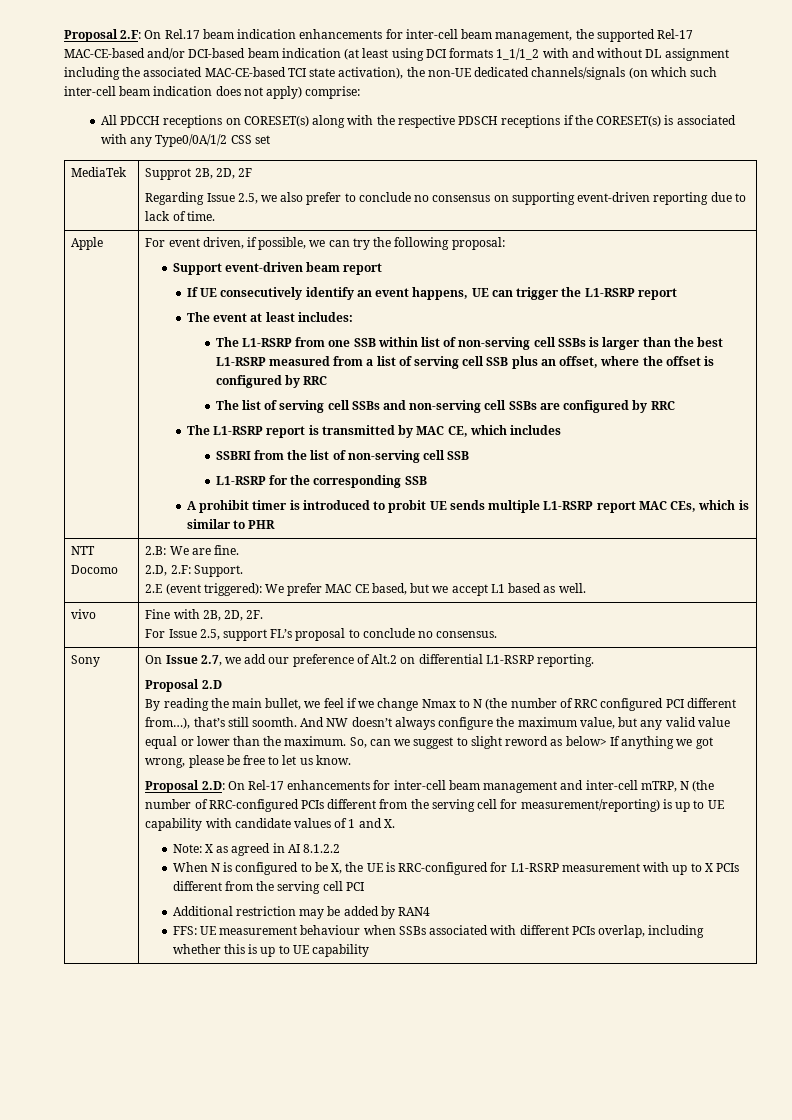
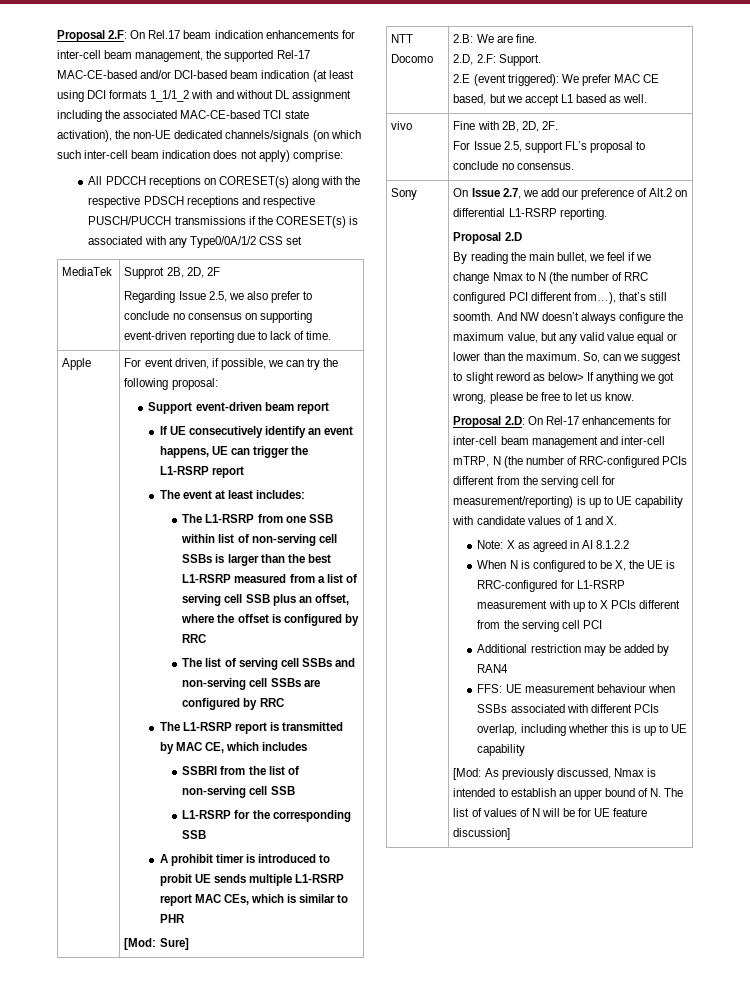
- All PDCCH receptions on CORESET(s) along with the respective PDSCH receptions if the CORESET(s) is associated with any Type0/0A/1/2 CSS set
+ All PDCCH receptions on CORESET(s) along with the respective PDSCH receptions and respective PUSCH/PUCCH transmissions if the CORESET(s) is associated with any Type0/0A/1/2 CSS set
+ [Mod: Sure]
+ [Mod: As previously discussed, Nmax is intended to establish an upper bound of N. The list of values of N will be for UE feature discussion]

